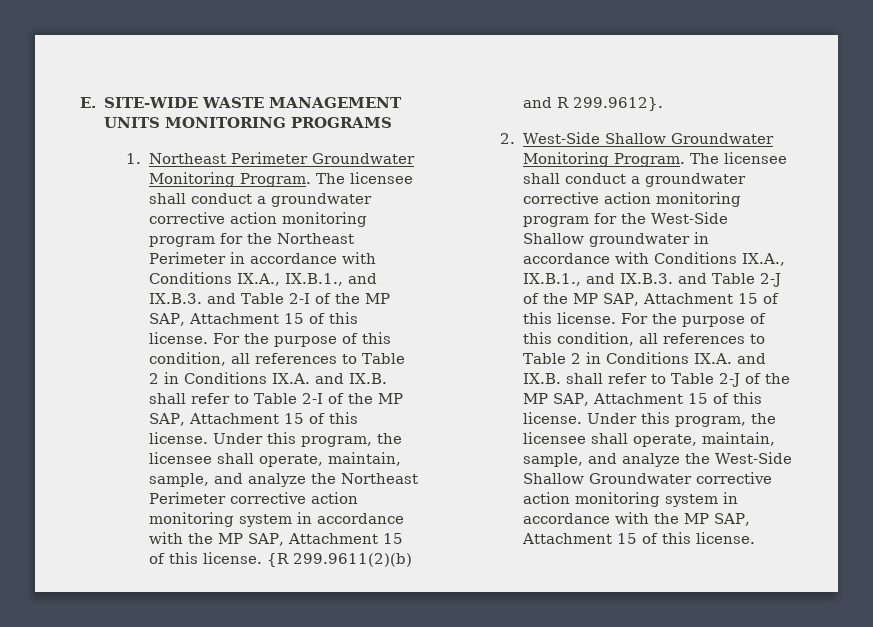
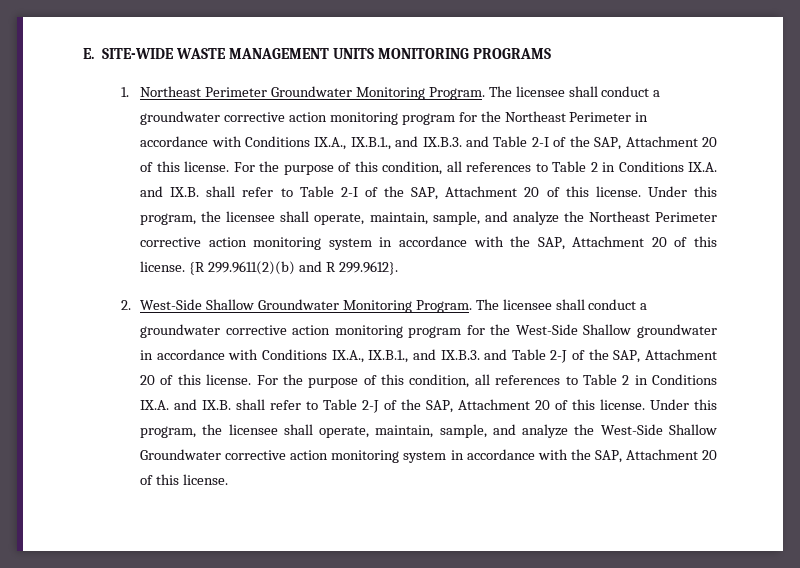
- The licensee shall conduct a groundwater corrective action monitoring program for the Northeast Perimeter in accordance with Conditions IX.A., IX.B.1., and IX.B.3. and Table 2-I of the MP SAP, Attachment 15 of this license.
+ The licensee shall conduct a groundwater corrective action monitoring program for the Northeast Perimeter in accordance with Conditions IX.A., IX.B.1., and IX.B.3. and Table 2-I of the SAP, Attachment 20 of this license.
- For the purpose of this condition, all references to Table 2 in Conditions IX.A. and IX.B. shall refer to Table 2-I of the MP SAP, Attachment 15 of this license.
+ For the purpose of this condition, all references to Table 2 in Conditions IX.A. and IX.B. shall refer to Table 2-I of the SAP, Attachment 20 of this license.
- Under this program, the licensee shall operate, maintain, sample, and analyze the Northeast Perimeter corrective action monitoring system in accordance with the MP SAP, Attachment 15 of this license.
+ Under this program, the licensee shall operate, maintain, sample, and analyze the Northeast Perimeter corrective action monitoring system in accordance with the SAP, Attachment 20 of this license.
- The licensee shall conduct a groundwater corrective action monitoring program for the West-Side Shallow groundwater in accordance with Conditions IX.A., IX.B.1., and IX.B.3. and Table 2-J of the MP SAP, Attachment 15 of this license.
+ The licensee shall conduct a groundwater corrective action monitoring program for the West-Side Shallow groundwater in accordance with Conditions IX.A., IX.B.1., and IX.B.3. and Table 2-J of the SAP, Attachment 20 of this license.
- For the purpose of this condition, all references to Table 2 in Conditions IX.A. and IX.B. shall refer to Table 2-J of the MP SAP, Attachment 15 of this license.
+ For the purpose of this condition, all references to Table 2 in Conditions IX.A. and IX.B. shall refer to Table 2-J of the SAP, Attachment 20 of this license.
- Under this program, the licensee shall operate, maintain, sample, and analyze the West-Side Shallow Groundwater corrective action monitoring system in accordance with the MP SAP, Attachment 15 of this license.
+ Under this program, the licensee shall operate, maintain, sample, and analyze the West-Side Shallow Groundwater corrective action monitoring system in accordance with the SAP, Attachment 20 of this license.

